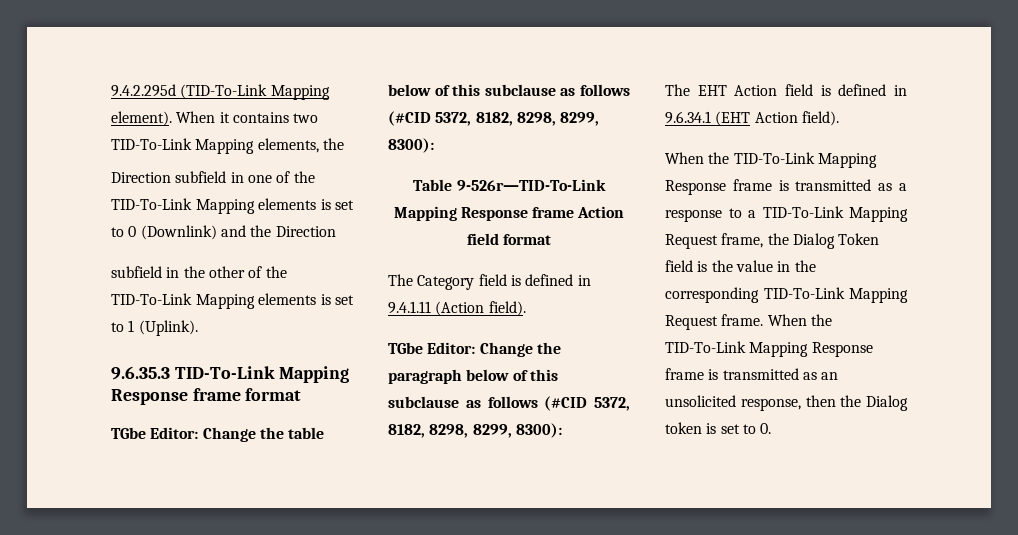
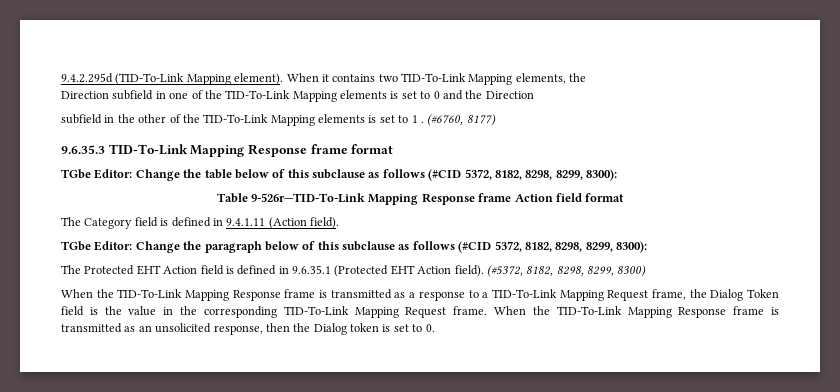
- Direction subfield in one of the TID-To-Link Mapping elements is set to 0 (Downlink) and the Direction
+ Direction subfield in one of the TID-To-Link Mapping elements is set to 0 and the Direction
- subfield in the other of the TID-To-Link Mapping elements is set to 1 (Uplink).
+ subfield in the other of the TID-To-Link Mapping elements is set to 1 . (#6760, 8177)
- The EHT Action field is defined in 9.6.34.1 (EHT Action field).
+ The Protected EHT Action field is defined in 9.6.35.1 (Protected EHT Action field). (#5372, 8182, 8298, 8299, 8300)

